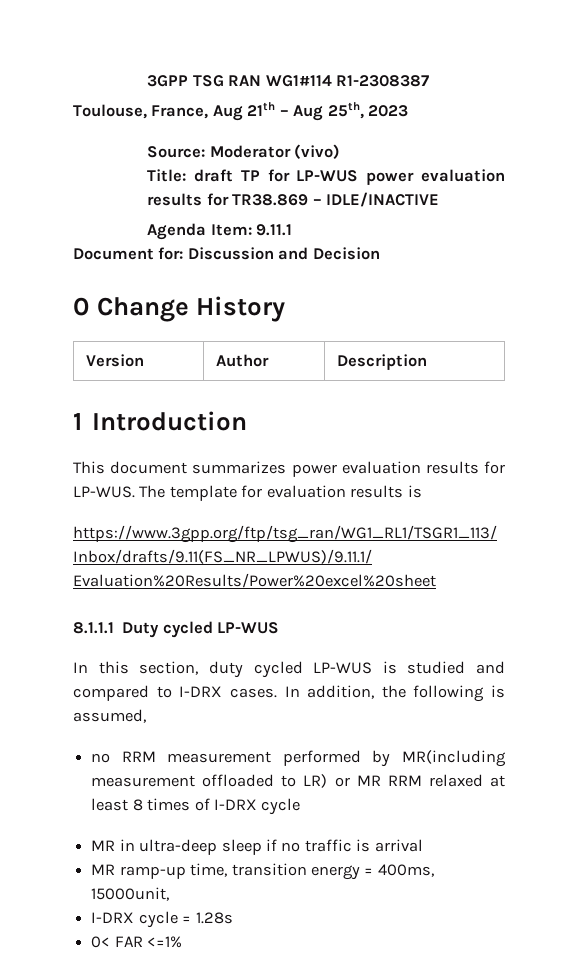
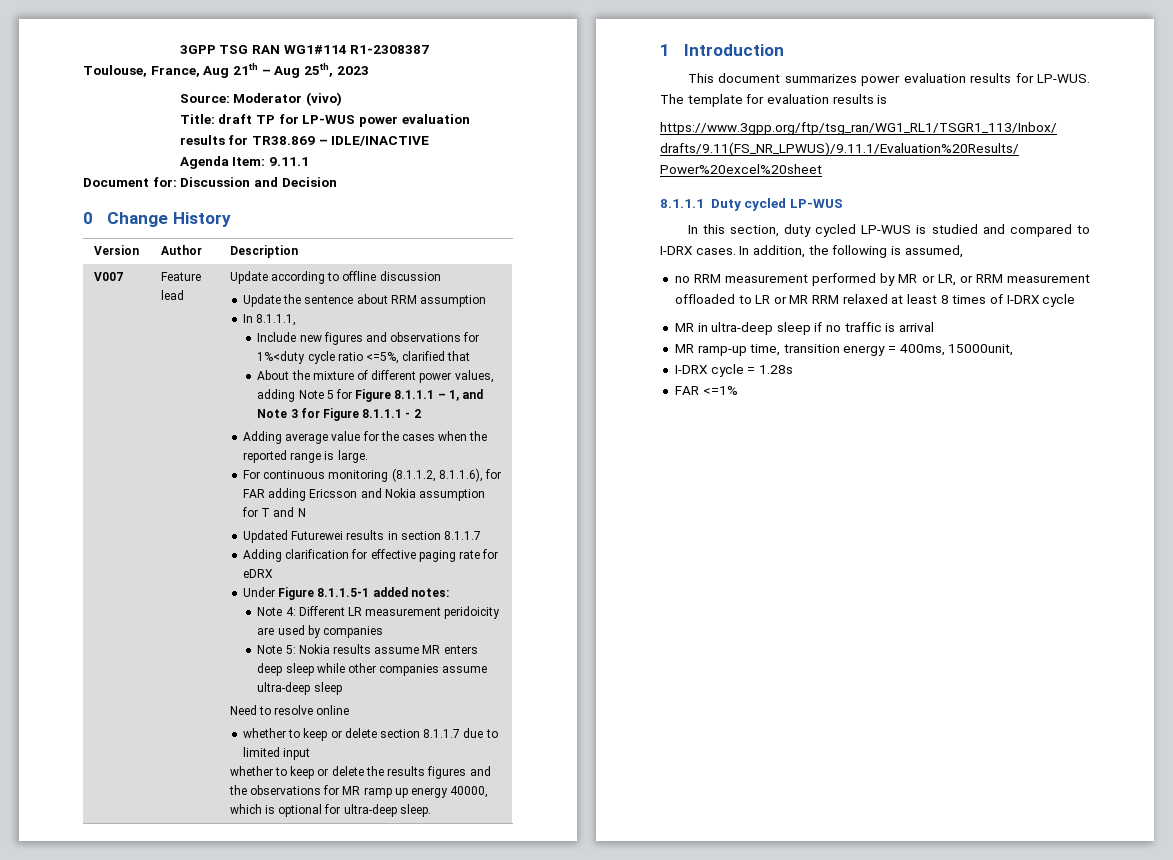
+ V007 | Feature lead | Update according to offline discussion
+ Update the sentence about RRM assumption
+ In 8.1.1.1,
+ Include new figures and observations for 1%<duty cycle ratio <=5%, clarified that
+ About the mixture of different power values, adding Note 5 for Figure 8.1.1.1 – 1, and Note 3 for Figure 8.1.1.1 - 2
+ Adding average value for the cases when the reported range is large.
+ For continuous monitoring (8.1.1.2, 8.1.1.6), for FAR adding Ericsson and Nokia assumption for T and N
+ Updated Futurewei results in section 8.1.1.7
+ Adding clarification for effective paging rate for eDRX
+ Under Figure 8.1.1.5-1 added notes:
+ Note 4: Different LR measurement peridoicity are used by companies
+ Note 5: Nokia results assume MR enters deep sleep while other companies assume ultra-deep sleep
+ Need to resolve online
+ whether to keep or delete section 8.1.1.7 due to limited input
+ whether to keep or delete the results figures and the observations for MR ramp up energy 40000, which is optional for ultra-deep sleep.
- no RRM measurement performed by MR(including measurement offloaded to LR) or MR RRM relaxed at least 8 times of I-DRX cycle
+ no RRM measurement performed by MR or LR, or RRM measurement offloaded to LR or MR RRM relaxed at least 8 times of I-DRX cycle
- 0< FAR <=1%
+ FAR <=1%

